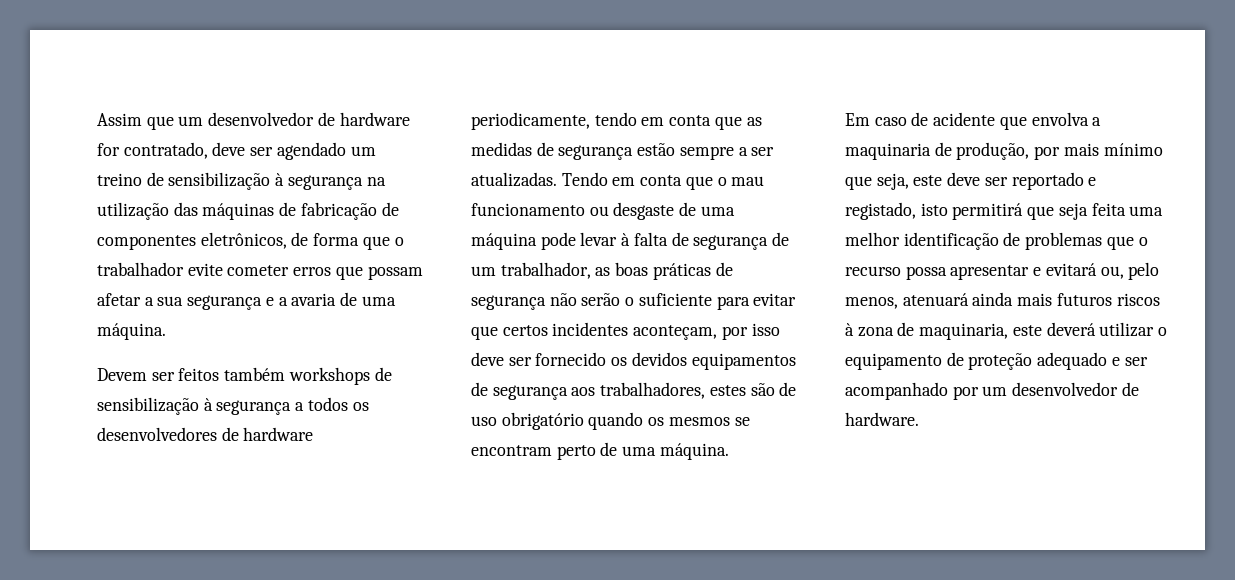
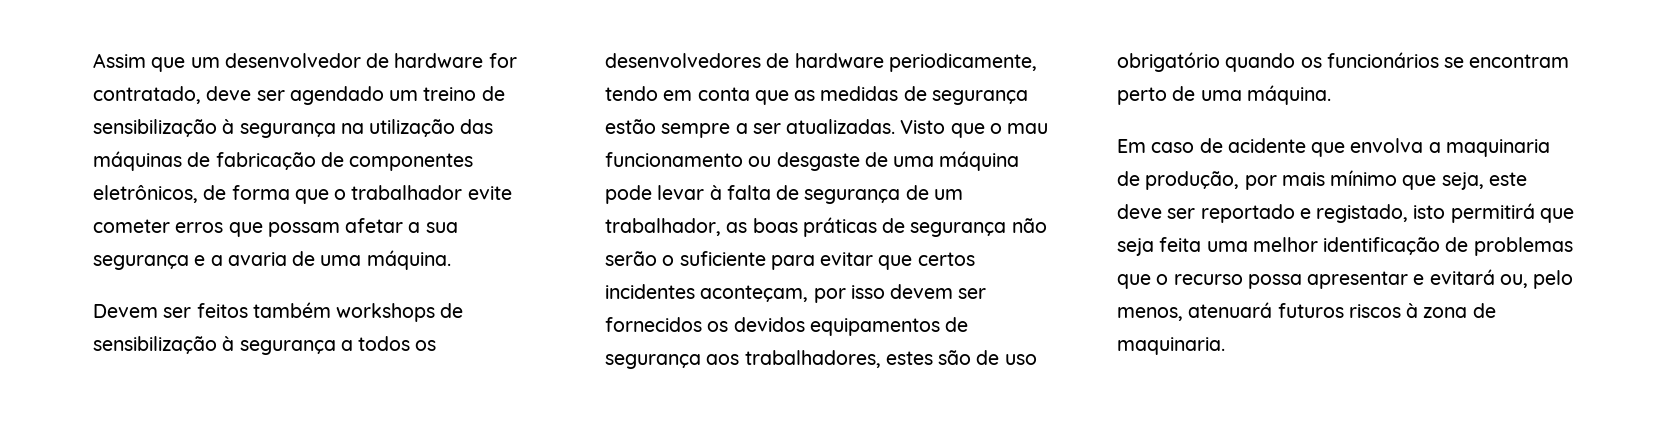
- Tendo em conta que o mau funcionamento ou desgaste de uma máquina pode levar à falta de segurança de um trabalhador, as boas práticas de segurança não serão o suficiente para evitar que certos incidentes aconteçam, por isso deve ser fornecido os devidos equipamentos de segurança aos trabalhadores, estes são de uso obrigatório quando os mesmos se encontram perto de uma máquina.
+ Visto que o mau funcionamento ou desgaste de uma máquina pode levar à falta de segurança de um trabalhador, as boas práticas de segurança não serão o suficiente para evitar que certos incidentes aconteçam, por isso devem ser fornecidos os devidos equipamentos de segurança aos trabalhadores, estes são de uso obrigatório quando os funcionários se encontram perto de uma máquina.
- Em caso de acidente que envolva a maquinaria de produção, por mais mínimo que seja, este deve ser reportado e registado, isto permitirá que seja feita uma melhor identificação de problemas que o recurso possa apresentar e evitará ou, pelo menos, atenuará ainda mais futuros riscos à zona de maquinaria, este deverá utilizar o equipamento de proteção adequado e ser acompanhado por um desenvolvedor de hardware.
+ Em caso de acidente que envolva a maquinaria de produção, por mais mínimo que seja, este deve ser reportado e registado, isto permitirá que seja feita uma melhor identificação de problemas que o recurso possa apresentar e evitará ou, pelo menos, atenuará futuros riscos à zona de maquinaria.

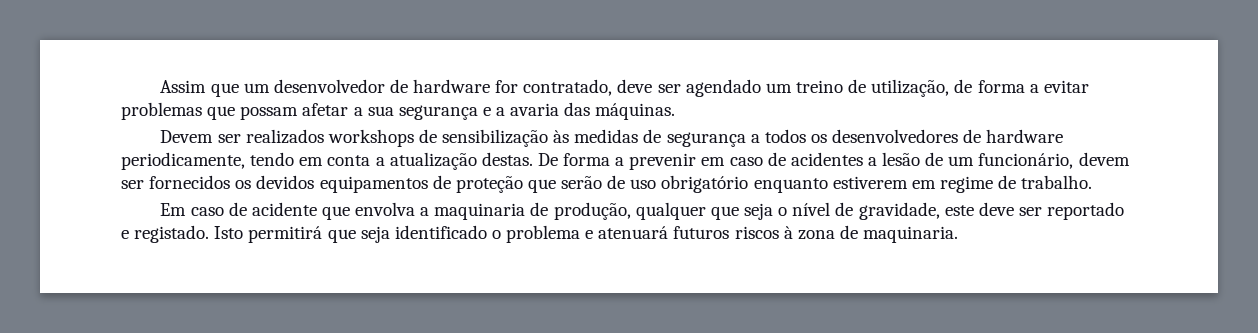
- Assim que um desenvolvedor de hardware for contratado, deve ser agendado um treino de sensibilização à segurança na utilização das máquinas de fabricação de componentes eletrônicos, de forma que o trabalhador evite cometer erros que possam afetar a sua segurança e a avaria de uma máquina.
+ Assim que um desenvolvedor de hardware for contratado, deve ser agendado um treino de utilização, de forma a evitar problemas que possam afetar a sua segurança e a avaria das máquinas.
- Devem ser feitos também workshops de sensibilização à segurança a todos os desenvolvedores de hardware periodicamente, tendo em conta que as medidas de segurança estão sempre a ser atualizadas. Visto que o mau funcionamento ou desgaste de uma máquina pode levar à falta de segurança de um trabalhador, as boas práticas de segurança não serão o suficiente para evitar que certos incidentes aconteçam, por isso devem ser fornecidos os devidos equipamentos de segurança aos trabalhadores, estes são de uso obrigatório quando os funcionários se encontram perto de uma máquina.
+ Devem ser realizados workshops de sensibilização às medidas de segurança a todos os desenvolvedores de hardware periodicamente, tendo em conta a atualização destas. De forma a prevenir em caso de acidentes a lesão de um funcionário, devem ser fornecidos os devidos equipamentos de proteção que serão de uso obrigatório enquanto estiverem em regime de trabalho.
- Em caso de acidente que envolva a maquinaria de produção, por mais mínimo que seja, este deve ser reportado e registado, isto permitirá que seja feita uma melhor identificação de problemas que o recurso possa apresentar e evitará ou, pelo menos, atenuará futuros riscos à zona de maquinaria.
+ Em caso de acidente que envolva a maquinaria de produção, qualquer que seja o nível de gravidade, este deve ser reportado e registado. Isto permitirá que seja identificado o problema e atenuará futuros riscos à zona de maquinaria.

